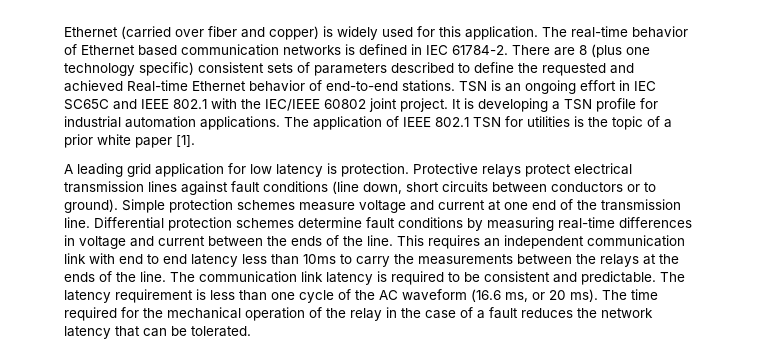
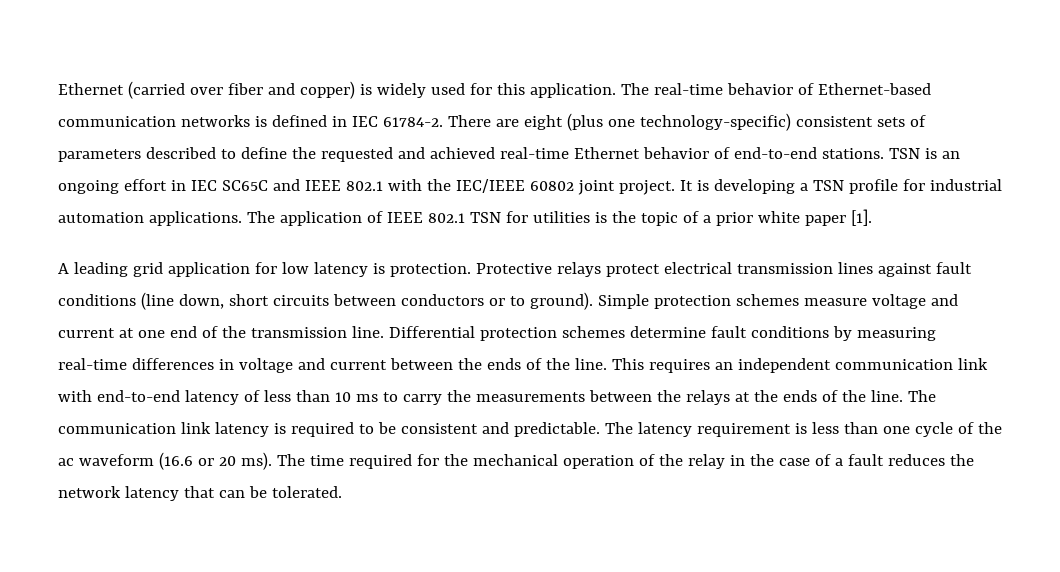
- The real-time behavior of Ethernet based communication networks is defined in IEC 61784-2.
+ The real-time behavior of Ethernet-based communication networks is defined in IEC 61784-2.
- There are 8 (plus one technology specific) consistent sets of parameters described to define the requested and achieved Real-time Ethernet behavior of end-to-end stations.
+ There are eight (plus one technology-specific) consistent sets of parameters described to define the requested and achieved real-time Ethernet behavior of end-to-end stations.
- This requires an independent communication link with end to end latency less than 10ms to carry the measurements between the relays at the ends of the line.
+ This requires an independent communication link with end-to-end latency of less than 10 ms to carry the measurements between the relays at the ends of the line.
- The latency requirement is less than one cycle of the AC waveform (16.6 ms, or 20 ms).
+ The latency requirement is less than one cycle of the ac waveform (16.6 or 20 ms).

